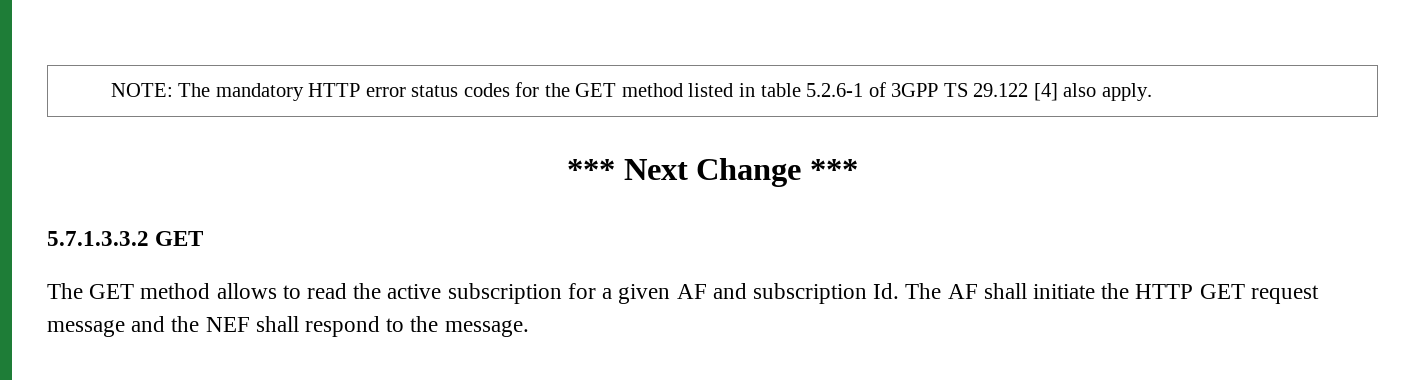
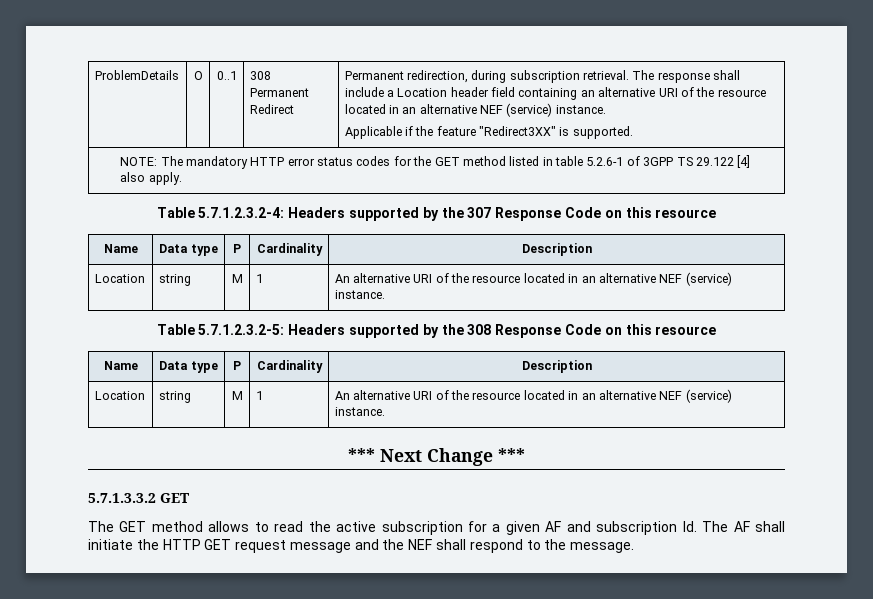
+ ProblemDetails | O | 0..1 | 308 Permanent Redirect | Permanent redirection, during subscription retrieval. The response shall include a Location header field containing an alternative URI of the resource located in an alternative NEF (service) instance.
+ Applicable if the feature "Redirect3XX" is supported.
+ Table 5.7.1.2.3.2-4: Headers supported by the 307 Response Code on this resource
+ Name | Data type | P | Cardinality | Description
+ Location | string | M | 1 | An alternative URI of the resource located in an alternative NEF (service) instance.
+ Table 5.7.1.2.3.2-5: Headers supported by the 308 Response Code on this resource
+ Name | Data type | P | Cardinality | Description
+ Location | string | M | 1 | An alternative URI of the resource located in an alternative NEF (service) instance.

